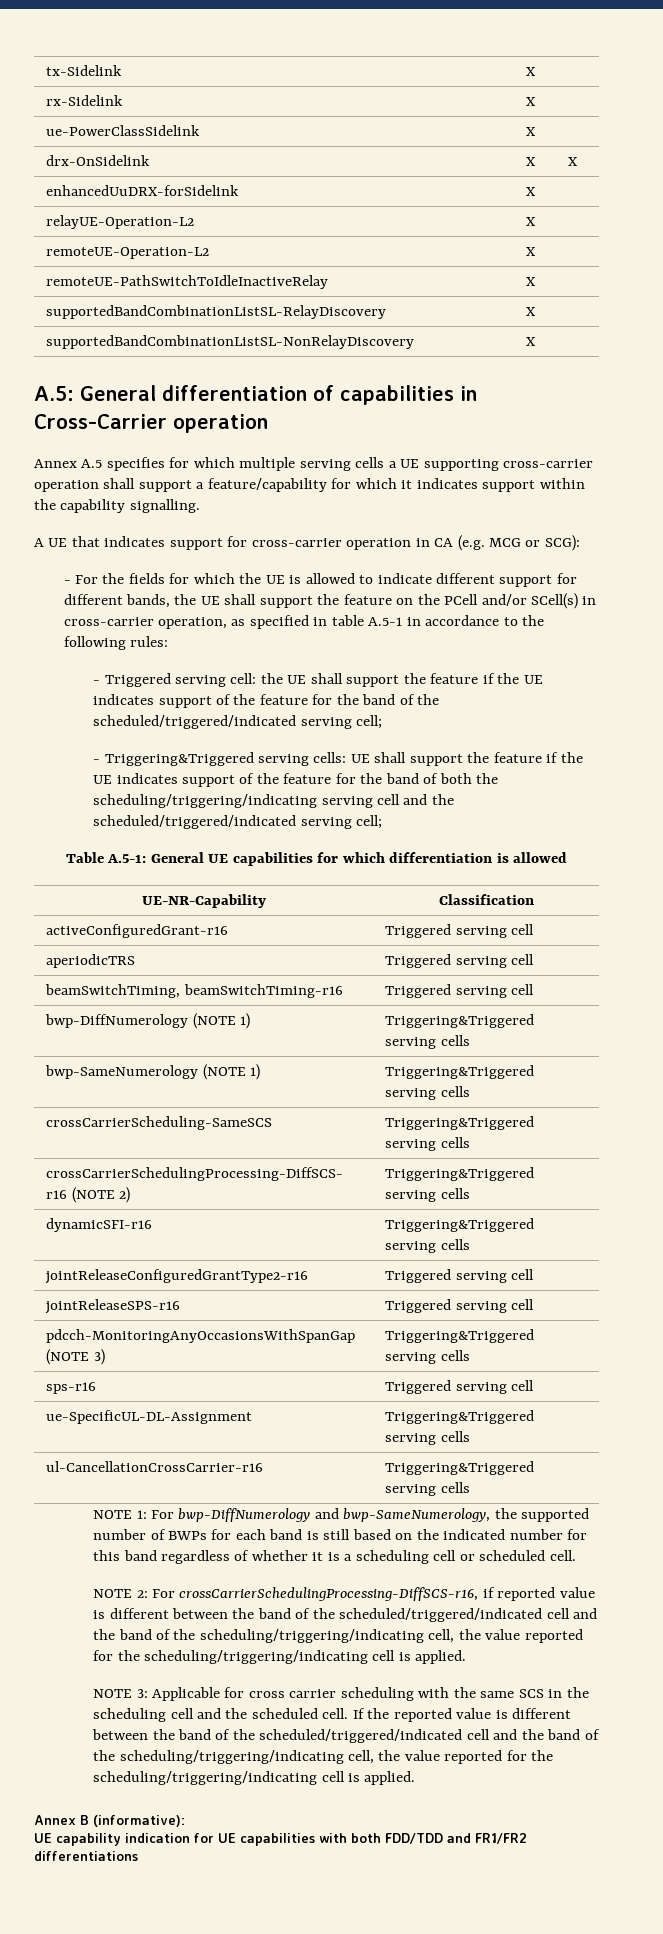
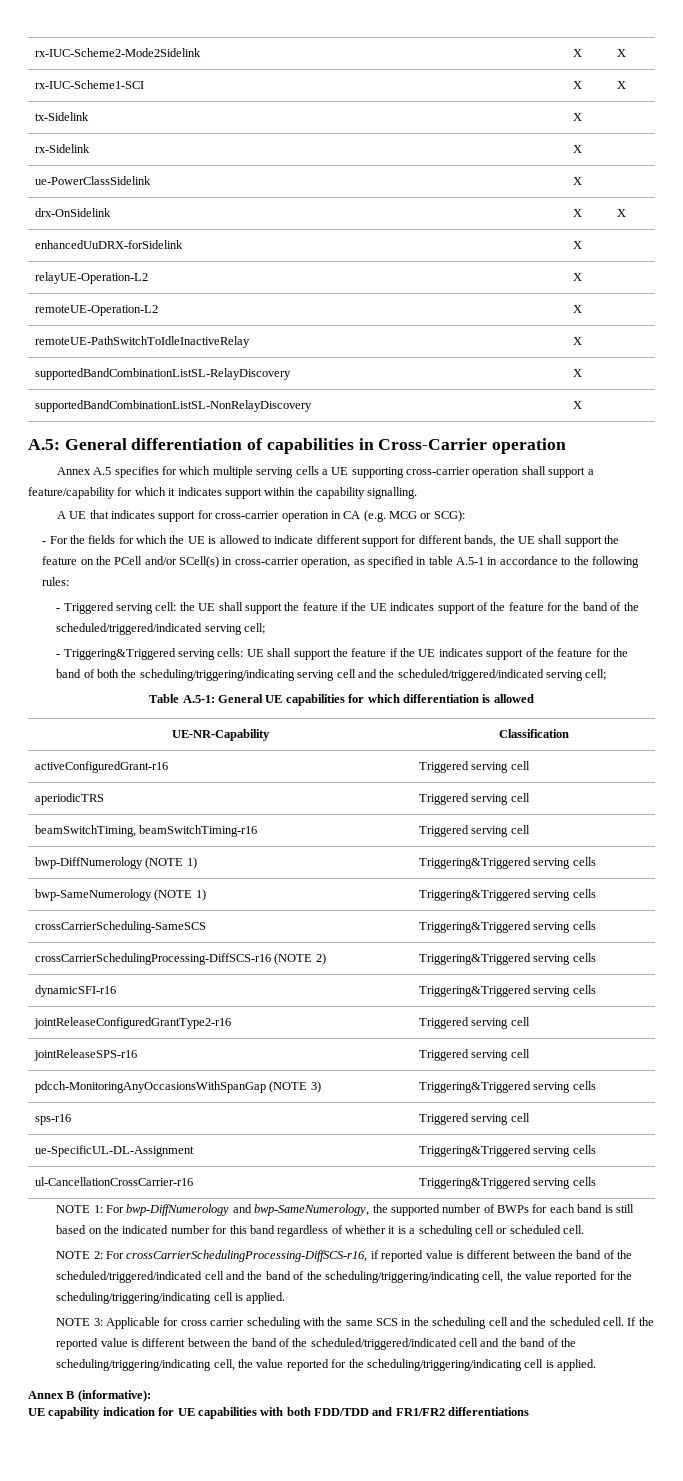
+ rx-IUC-Scheme2-Mode2Sidelink | X | X
+ rx-IUC-Scheme1-SCI | X | X

